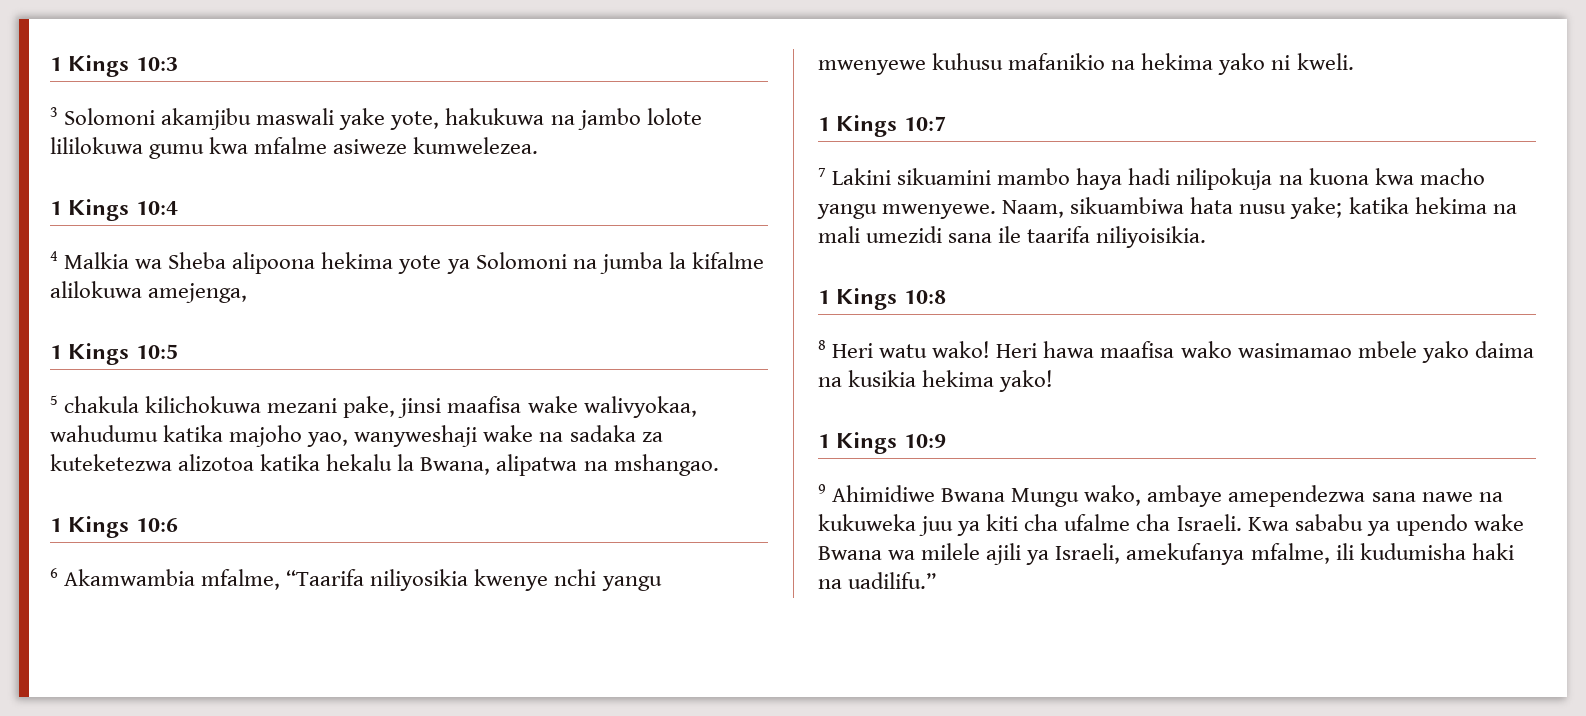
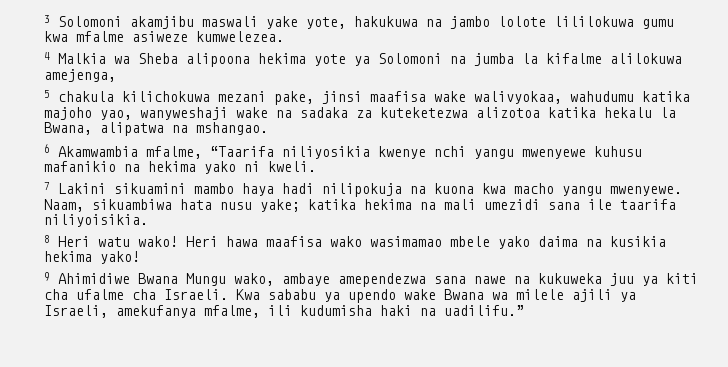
- 1 Kings 10:3
- 1 Kings 10:4
- 1 Kings 10:5
- 1 Kings 10:6
- 1 Kings 10:7
- 1 Kings 10:8
- 1 Kings 10:9

